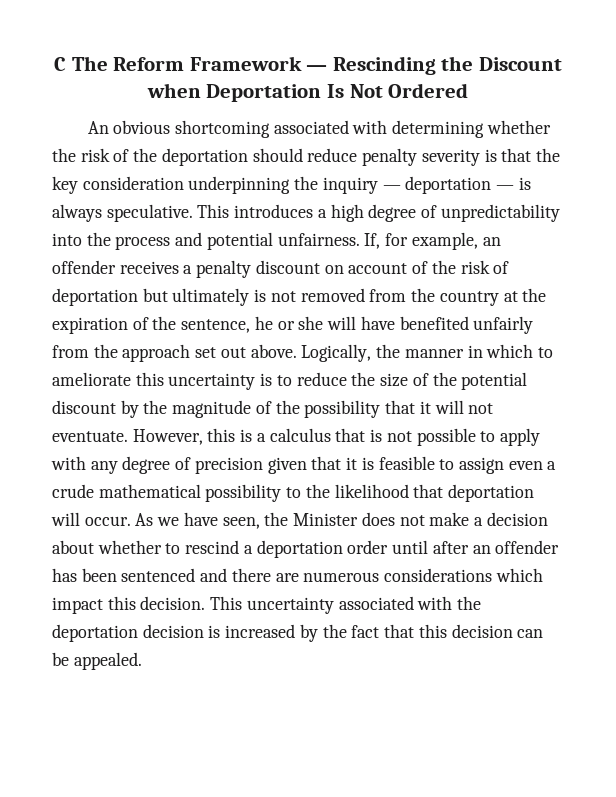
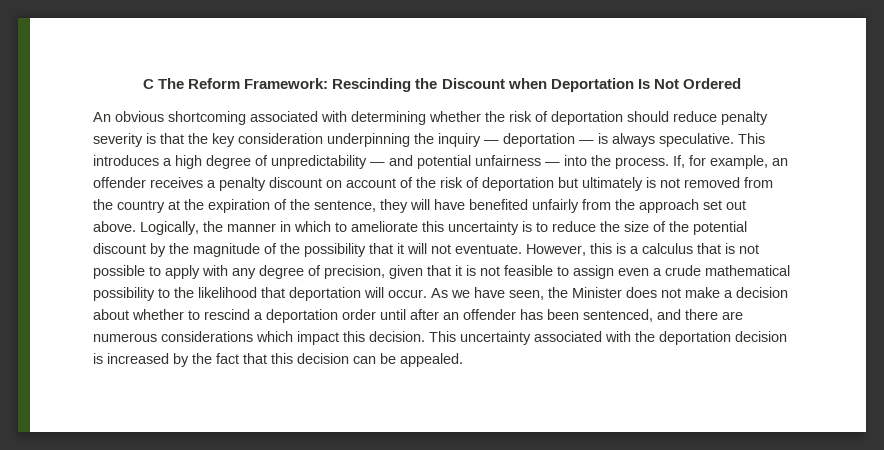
- C The Reform Framework — Rescinding the Discount when Deportation Is Not Ordered
+ C The Reform Framework: Rescinding the Discount when Deportation Is Not Ordered
- An obvious shortcoming associated with determining whether the risk of the deportation should reduce penalty severity is that the key consideration underpinning the inquiry — deportation — is always speculative.
+ An obvious shortcoming associated with determining whether the risk of deportation should reduce penalty severity is that the key consideration underpinning the inquiry — deportation — is always speculative.
- This introduces a high degree of unpredictability into the process and potential unfairness.
+ This introduces a high degree of unpredictability — and potential unfairness — into the process.
- If, for example, an offender receives a penalty discount on account of the risk of deportation but ultimately is not removed from the country at the expiration of the sentence, he or she will have benefited unfairly from the approach set out above.
+ If, for example, an offender receives a penalty discount on account of the risk of deportation but ultimately is not removed from the country at the expiration of the sentence, they will have benefited unfairly from the approach set out above.
- However, this is a calculus that is not possible to apply with any degree of precision given that it is feasible to assign even a crude mathematical possibility to the likelihood that deportation will occur.
+ However, this is a calculus that is not possible to apply with any degree of precision, given that it is not feasible to assign even a crude mathematical possibility to the likelihood that deportation will occur.
- As we have seen, the Minister does not make a decision about whether to rescind a deportation order until after an offender has been sentenced and there are numerous considerations which impact this decision.
+ As we have seen, the Minister does not make a decision about whether to rescind a deportation order until after an offender has been sentenced, and there are numerous considerations which impact this decision.

